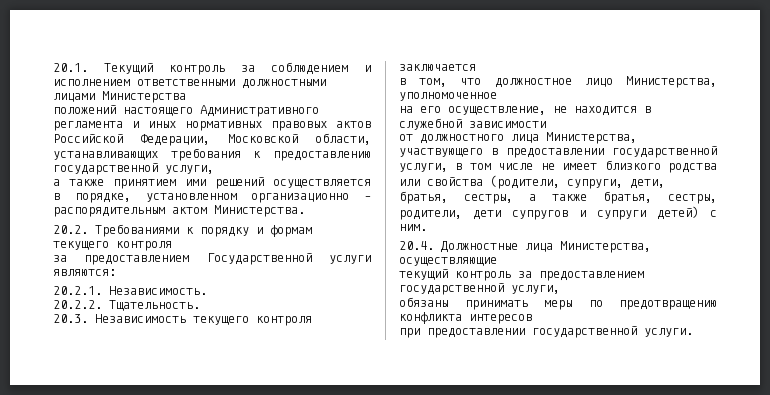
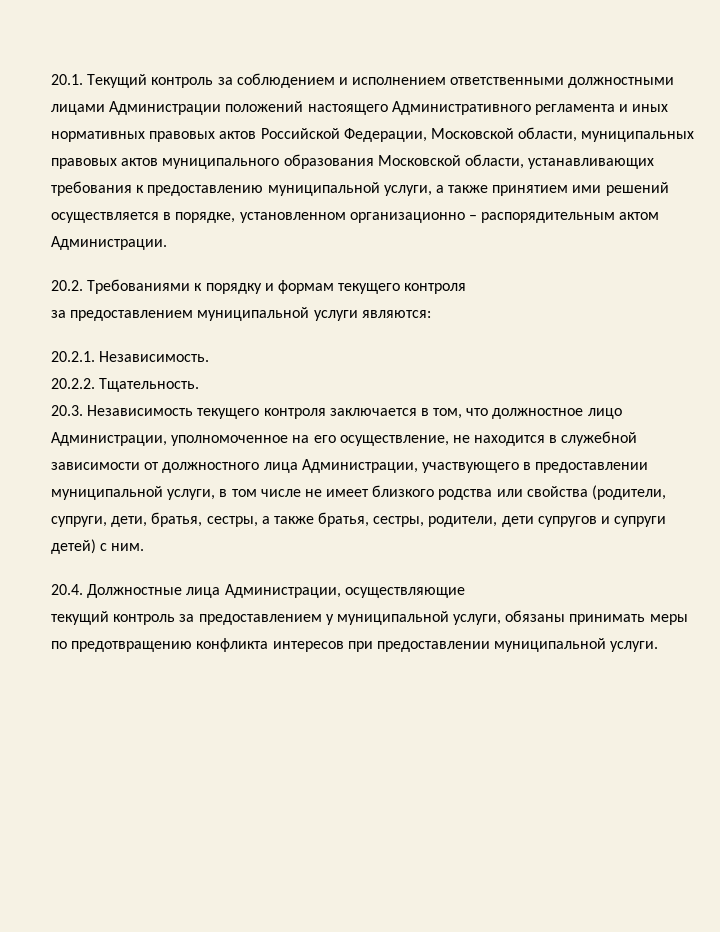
- 20.1. Текущий контроль за соблюдением и исполнением ответственными должностными лицами Министерства
- положений настоящего Административного регламента и иных нормативных правовых актов Российской Федерации, Московской области, устанавливающих требования к предоставлению государственной услуги,
- а также принятием ими решений осуществляется в порядке, установленном организационно – распорядительным актом Министерства.
+ 20.1. Текущий контроль за соблюдением и исполнением ответственными должностными лицами Администрации положений настоящего Административного регламента и иных нормативных правовых актов Российской Федерации, Московской области, муниципальных правовых актов муниципального образования Московской области, устанавливающих требования к предоставлению муниципальной услуги, а также принятием ими решений осуществляется в порядке, установленном организационно – распорядительным актом Администрации.
- за предоставлением Государственной услуги являются:
+ за предоставлением муниципальной услуги являются:
- 20.3. Независимость текущего контроля заключается
- в том, что должностное лицо Министерства, уполномоченное
- на его осуществление, не находится в служебной зависимости
- от должностного лица Министерства, участвующего в предоставлении государственной услуги, в том числе не имеет близкого родства или свойства (родители, супруги, дети, братья, сестры, а также братья, сестры, родители, дети супругов и супруги детей) с ним.
+ 20.3. Независимость текущего контроля заключается в том, что должностное лицо Администрации, уполномоченное на его осуществление, не находится в служебной зависимости от должностного лица Администрации, участвующего в предоставлении муниципальной услуги, в том числе не имеет близкого родства или свойства (родители, супруги, дети, братья, сестры, а также братья, сестры, родители, дети супругов и супруги детей) с ним.
- 20.4. Должностные лица Министерства, осуществляющие
+ 20.4. Должностные лица Администрации, осуществляющие
- текущий контроль за предоставлением государственной услуги,
- обязаны принимать меры по предотвращению конфликта интересов
- при предоставлении государственной услуги.
+ текущий контроль за предоставлением у муниципальной услуги, обязаны принимать меры по предотвращению конфликта интересов при предоставлении муниципальной услуги.

